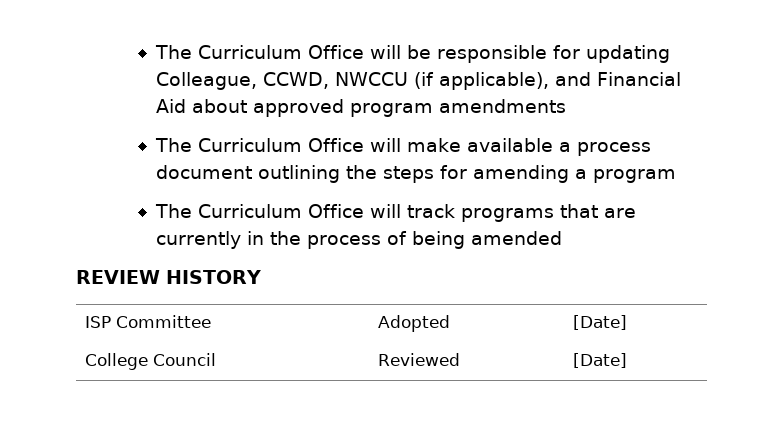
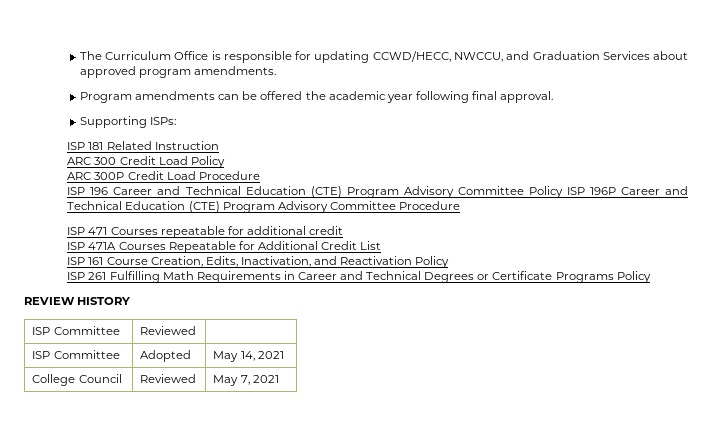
- The Curriculum Office will be responsible for updating Colleague, CCWD, NWCCU (if applicable), and Financial Aid about approved program amendments
- The Curriculum Office will make available a process document outlining the steps for amending a program
- The Curriculum Office will track programs that are currently in the process of being amended
+ The Curriculum Office is responsible for updating CCWD/HECC, NWCCU, and Graduation Services about approved program amendments.
+ Program amendments can be offered the academic year following final approval.
+ Supporting ISPs:
+ ISP 181 Related Instruction
+ ARC 300 Credit Load Policy
+ ARC 300P Credit Load Procedure
+ ISP 196 Career and Technical Education (CTE) Program Advisory Committee Policy ISP 196P Career and Technical Education (CTE) Program Advisory Committee Procedure
+ ISP 471 Courses repeatable for additional credit
+ ISP 471A Courses Repeatable for Additional Credit List
+ ISP 161 Course Creation, Edits, Inactivation, and Reactivation Policy
+ ISP 261 Fulfilling Math Requirements in Career and Technical Degrees or Certificate Programs Policy
+ ISP Committee | Reviewed |
- ISP Committee | Adopted | [Date]
+ ISP Committee | Adopted | May 14, 2021
- College Council | Reviewed | [Date]
+ College Council | Reviewed | May 7, 2021

